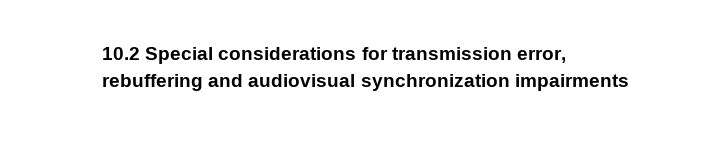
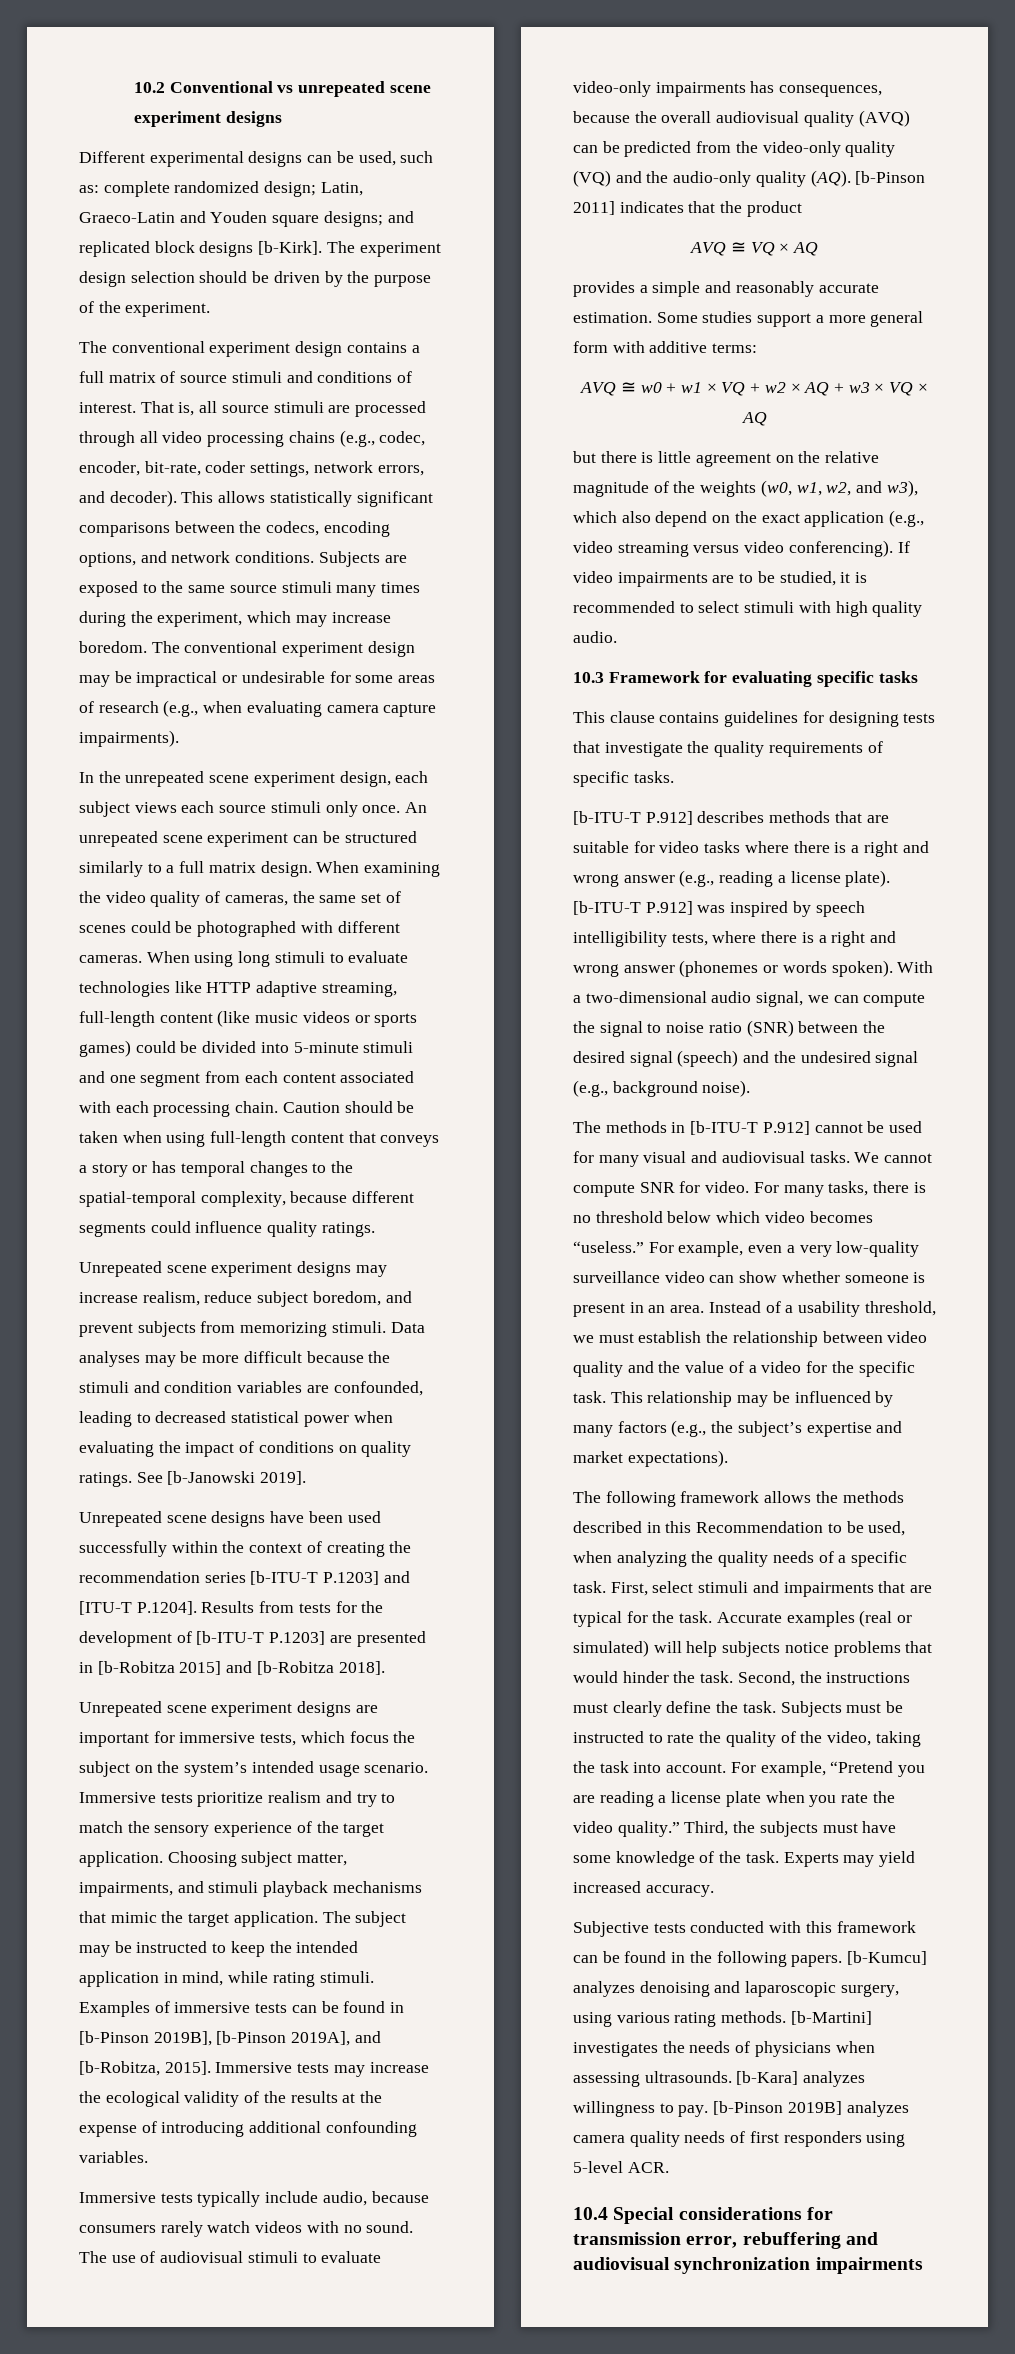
- 10.2 Special considerations for transmission error, rebuffering and audiovisual synchronization impairments
+ 10.2 Conventional vs unrepeated scene experiment designs
+ Different experimental designs can be used, such as: complete randomized design; Latin, Graeco-Latin and Youden square designs; and replicated block designs [b-Kirk]. The experiment design selection should be driven by the purpose of the experiment.
+ The conventional experiment design contains a full matrix of source stimuli and conditions of interest. That is, all source stimuli are processed through all video processing chains (e.g., codec, encoder, bit-rate, coder settings, network errors, and decoder). This allows statistically significant comparisons between the codecs, encoding options, and network conditions. Subjects are exposed to the same source stimuli many times during the experiment, which may increase boredom. The conventional experiment design may be impractical or undesirable for some areas of research (e.g., when evaluating camera capture impairments).
+ In the unrepeated scene experiment design, each subject views each source stimuli only once. An unrepeated scene experiment can be structured similarly to a full matrix design. When examining the video quality of cameras, the same set of scenes could be photographed with different cameras. When using long stimuli to evaluate technologies like HTTP adaptive streaming, full-length content (like music videos or sports games) could be divided into 5-minute stimuli and one segment from each content associated with each processing chain. Caution should be taken when using full-length content that conveys a story or has temporal changes to the spatial-temporal complexity, because different segments could influence quality ratings.
+ Unrepeated scene experiment designs may increase realism, reduce subject boredom, and prevent subjects from memorizing stimuli. Data analyses may be more difficult because the stimuli and condition variables are confounded, leading to decreased statistical power when evaluating the impact of conditions on quality ratings. See [b-Janowski 2019].
+ Unrepeated scene designs have been used successfully within the context of creating the recommendation series [b-ITU-T P.1203] and [ITU-T P.1204]. Results from tests for the development of [b-ITU-T P.1203] are presented in [b-Robitza 2015] and [b-Robitza 2018].
+ Unrepeated scene experiment designs are important for immersive tests, which focus the subject on the system’s intended usage scenario. Immersive tests prioritize realism and try to match the sensory experience of the target application. Choosing subject matter, impairments, and stimuli playback mechanisms that mimic the target application. The subject may be instructed to keep the intended application in mind, while rating stimuli. Examples of immersive tests can be found in [b-Pinson 2019B], [b-Pinson 2019A], and [b-Robitza, 2015]. Immersive tests may increase the ecological validity of the results at the expense of introducing additional confounding variables.
+ Immersive tests typically include audio, because consumers rarely watch videos with no sound. The use of audiovisual stimuli to evaluate video-only impairments has consequences, because the overall audiovisual quality (AVQ) can be predicted from the video-only quality (VQ) and the audio-only quality (AQ). [b-Pinson 2011] indicates that the product
+ AVQ ≅ VQ × AQ
+ provides a simple and reasonably accurate estimation. Some studies support a more general form with additive terms:
+ AVQ ≅ w0 + w1 × VQ + w2 × AQ + w3 × VQ × AQ
+ but there is little agreement on the relative magnitude of the weights (w0, w1, w2, and w3), which also depend on the exact application (e.g., video streaming versus video conferencing). If video impairments are to be studied, it is recommended to select stimuli with high quality audio.
+ 10.3 Framework for evaluating specific tasks
+ This clause contains guidelines for designing tests that investigate the quality requirements of specific tasks.
+ [b-ITU-T P.912] describes methods that are suitable for video tasks where there is a right and wrong answer (e.g., reading a license plate). [b-ITU-T P.912] was inspired by speech intelligibility tests, where there is a right and wrong answer (phonemes or words spoken). With a two-dimensional audio signal, we can compute the signal to noise ratio (SNR) between the desired signal (speech) and the undesired signal (e.g., background noise).
+ The methods in [b-ITU-T P.912] cannot be used for many visual and audiovisual tasks. We cannot compute SNR for video. For many tasks, there is no threshold below which video becomes “useless.” For example, even a very low-quality surveillance video can show whether someone is present in an area. Instead of a usability threshold, we must establish the relationship between video quality and the value of a video for the specific task. This relationship may be influenced by many factors (e.g., the subject’s expertise and market expectations).
+ The following framework allows the methods described in this Recommendation to be used, when analyzing the quality needs of a specific task. First, select stimuli and impairments that are typical for the task. Accurate examples (real or simulated) will help subjects notice problems that would hinder the task. Second, the instructions must clearly define the task. Subjects must be instructed to rate the quality of the video, taking the task into account. For example, “Pretend you are reading a license plate when you rate the video quality.” Third, the subjects must have some knowledge of the task. Experts may yield increased accuracy.
+ Subjective tests conducted with this framework can be found in the following papers. [b-Kumcu] analyzes denoising and laparoscopic surgery, using various rating methods. [b-Martini] investigates the needs of physicians when assessing ultrasounds. [b-Kara] analyzes willingness to pay. [b-Pinson 2019B] analyzes camera quality needs of first responders using 5-level ACR.
+ 10.4 Special considerations for transmission error, rebuffering and audiovisual synchronization impairments

